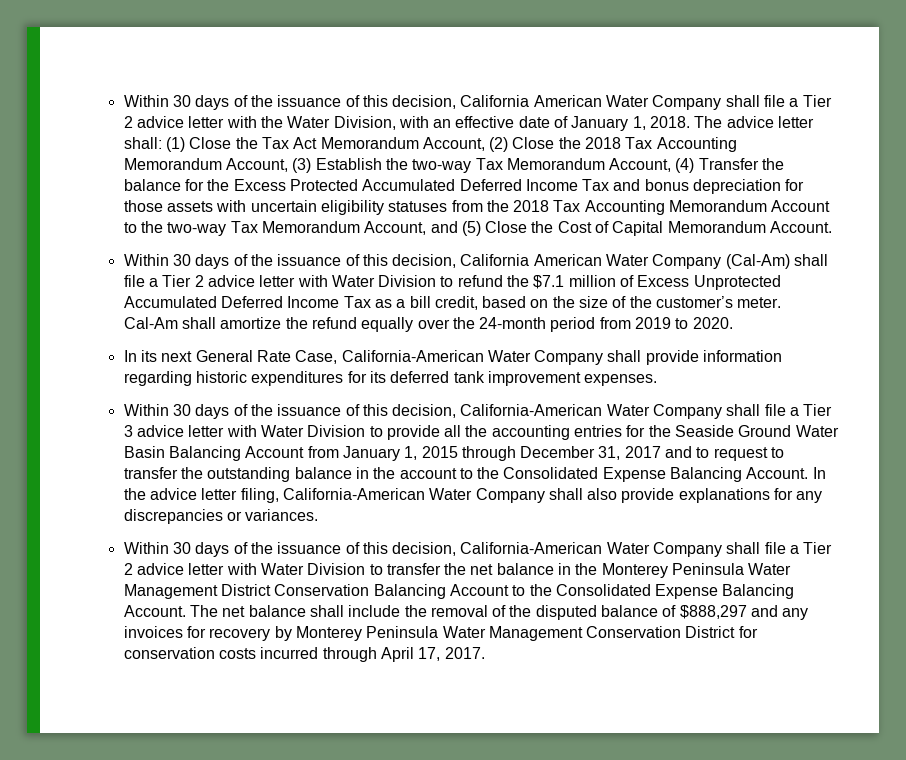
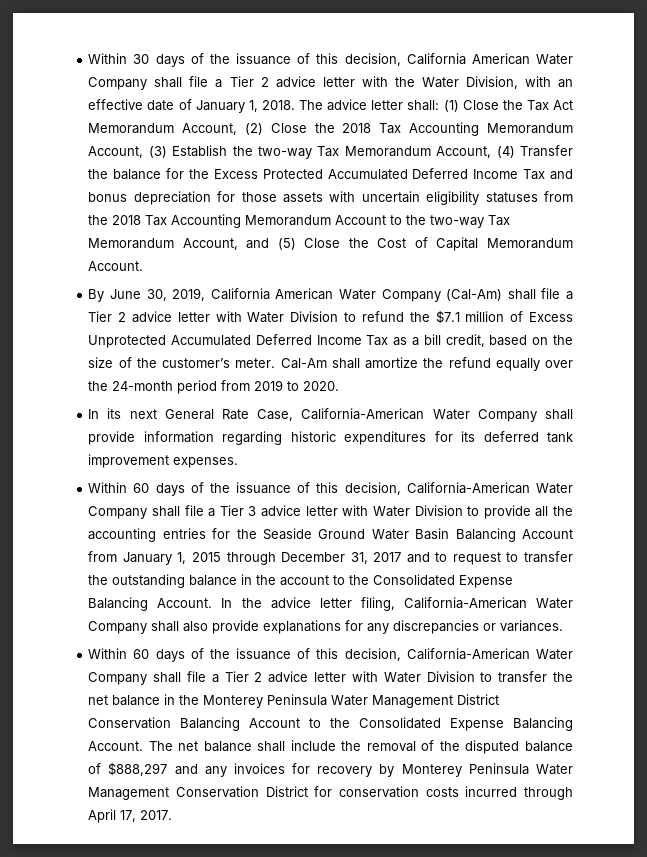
- Within 30 days of the issuance of this decision, California American Water Company (Cal-Am) shall file a Tier 2 advice letter with Water Division to refund the $7.1 million of Excess Unprotected Accumulated Deferred Income Tax as a bill credit, based on the size of the customer’s meter.
+ By June 30, 2019, California American Water Company (Cal-Am) shall file a Tier 2 advice letter with Water Division to refund the $7.1 million of Excess Unprotected Accumulated Deferred Income Tax as a bill credit, based on the size of the customer’s meter.
- Within 30 days of the issuance of this decision, California-American Water Company shall file a Tier 3 advice letter with Water Division to provide all the accounting entries for the Seaside Ground Water Basin Balancing Account from January 1, 2015 through December 31, 2017 and to request to transfer the outstanding balance in the account to the Consolidated Expense Balancing Account.
+ Within 60 days of the issuance of this decision, California-American Water Company shall file a Tier 3 advice letter with Water Division to provide all the accounting entries for the Seaside Ground Water Basin Balancing Account from January 1, 2015 through December 31, 2017 and to request to transfer the outstanding balance in the account to the Consolidated Expense Balancing Account.
- Within 30 days of the issuance of this decision, California-American Water Company shall file a Tier 2 advice letter with Water Division to transfer the net balance in the Monterey Peninsula Water Management District Conservation Balancing Account to the Consolidated Expense Balancing Account.
+ Within 60 days of the issuance of this decision, California-American Water Company shall file a Tier 2 advice letter with Water Division to transfer the net balance in the Monterey Peninsula Water Management District Conservation Balancing Account to the Consolidated Expense Balancing Account.

